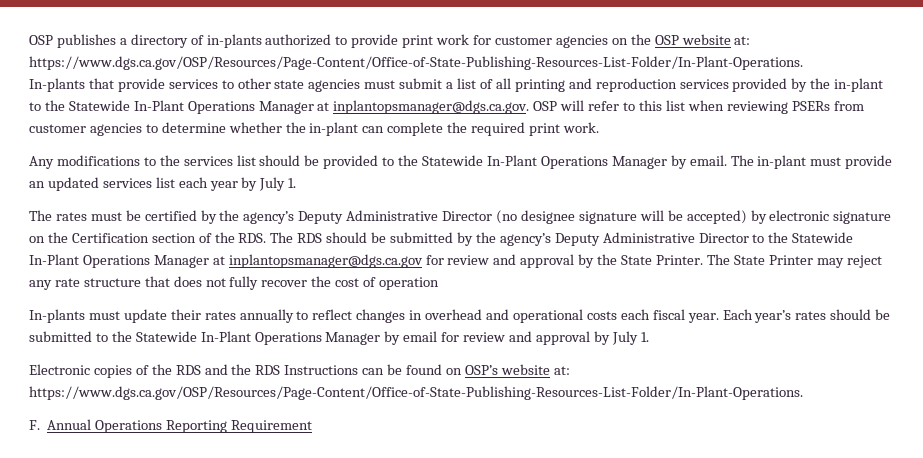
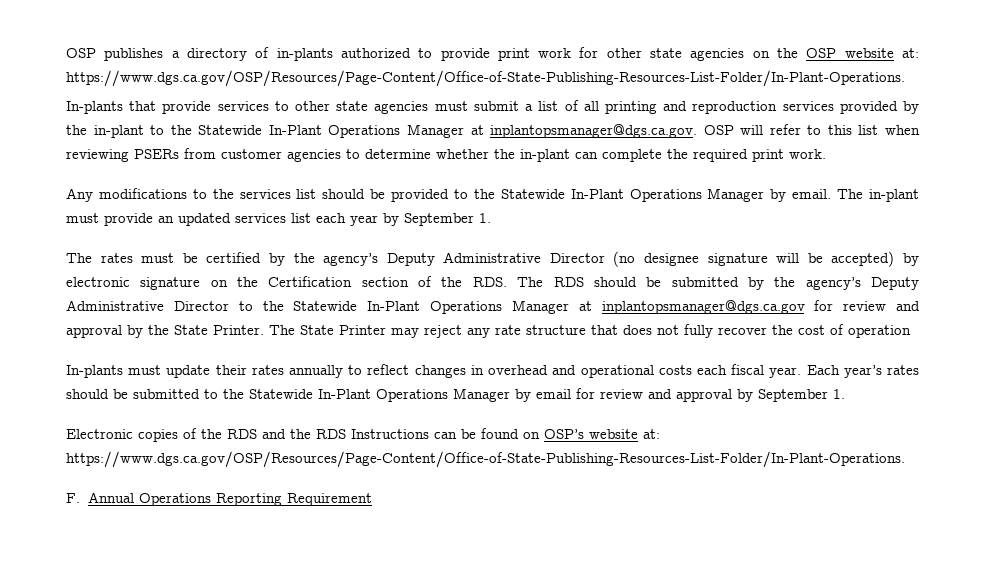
- OSP publishes a directory of in-plants authorized to provide print work for customer agencies on the OSP website at: https://www.dgs.ca.gov/OSP/Resources/Page-Content/Office-of-State-Publishing-Resources-List-Folder/In-Plant-Operations.
+ OSP publishes a directory of in-plants authorized to provide print work for other state agencies on the OSP website at: https://www.dgs.ca.gov/OSP/Resources/Page-Content/Office-of-State-Publishing-Resources-List-Folder/In-Plant-Operations.
- The in-plant must provide an updated services list each year by July 1.
+ The in-plant must provide an updated services list each year by September 1.
- Each year’s rates should be submitted to the Statewide In-Plant Operations Manager by email for review and approval by July 1.
+ Each year’s rates should be submitted to the Statewide In-Plant Operations Manager by email for review and approval by September 1.

